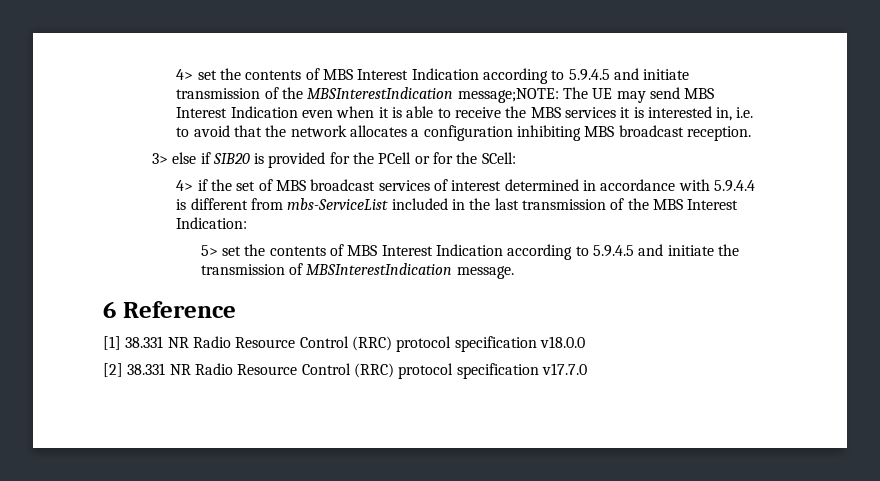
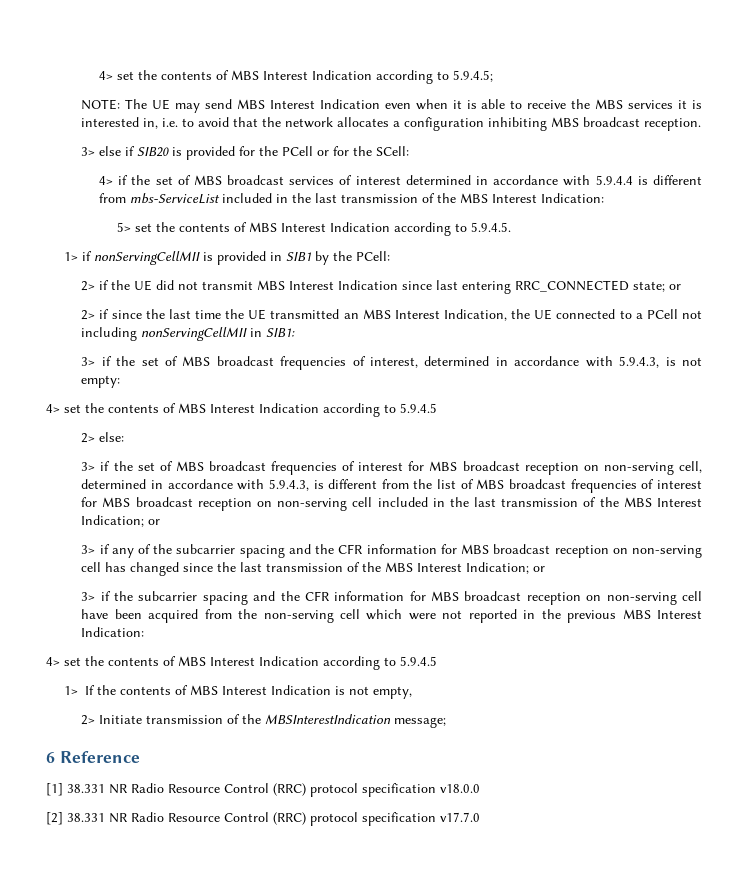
- 4> set the contents of MBS Interest Indication according to 5.9.4.5 and initiate transmission of the MBSInterestIndication message;NOTE: The UE may send MBS Interest Indication even when it is able to receive the MBS services it is interested in, i.e. to avoid that the network allocates a configuration inhibiting MBS broadcast reception.
+ 4> set the contents of MBS Interest Indication according to 5.9.4.5;
+ NOTE: The UE may send MBS Interest Indication even when it is able to receive the MBS services it is interested in, i.e. to avoid that the network allocates a configuration inhibiting MBS broadcast reception.
- 5> set the contents of MBS Interest Indication according to 5.9.4.5 and initiate the transmission of MBSInterestIndication message.
+ 5> set the contents of MBS Interest Indication according to 5.9.4.5.
+ 1> if nonServingCellMII is provided in SIB1 by the PCell:
+ 2> if the UE did not transmit MBS Interest Indication since last entering RRC_CONNECTED state; or
+ 2> if since the last time the UE transmitted an MBS Interest Indication, the UE connected to a PCell not including nonServingCellMII in SIB1:
+ 3> if the set of MBS broadcast frequencies of interest, determined in accordance with 5.9.4.3, is not empty:
+ 4> set the contents of MBS Interest Indication according to 5.9.4.5
+ 2> else:
+ 3> if the set of MBS broadcast frequencies of interest for MBS broadcast reception on non-serving cell, determined in accordance with 5.9.4.3, is different from the list of MBS broadcast frequencies of interest for MBS broadcast reception on non-serving cell included in the last transmission of the MBS Interest Indication; or
+ 3> if any of the subcarrier spacing and the CFR information for MBS broadcast reception on non-serving cell has changed since the last transmission of the MBS Interest Indication; or
+ 3> if the subcarrier spacing and the CFR information for MBS broadcast reception on non-serving cell have been acquired from the non-serving cell which were not reported in the previous MBS Interest Indication:
+ 4> set the contents of MBS Interest Indication according to 5.9.4.5
+ 1> If the contents of MBS Interest Indication is not empty,
+ 2> Initiate transmission of the MBSInterestIndication message;

